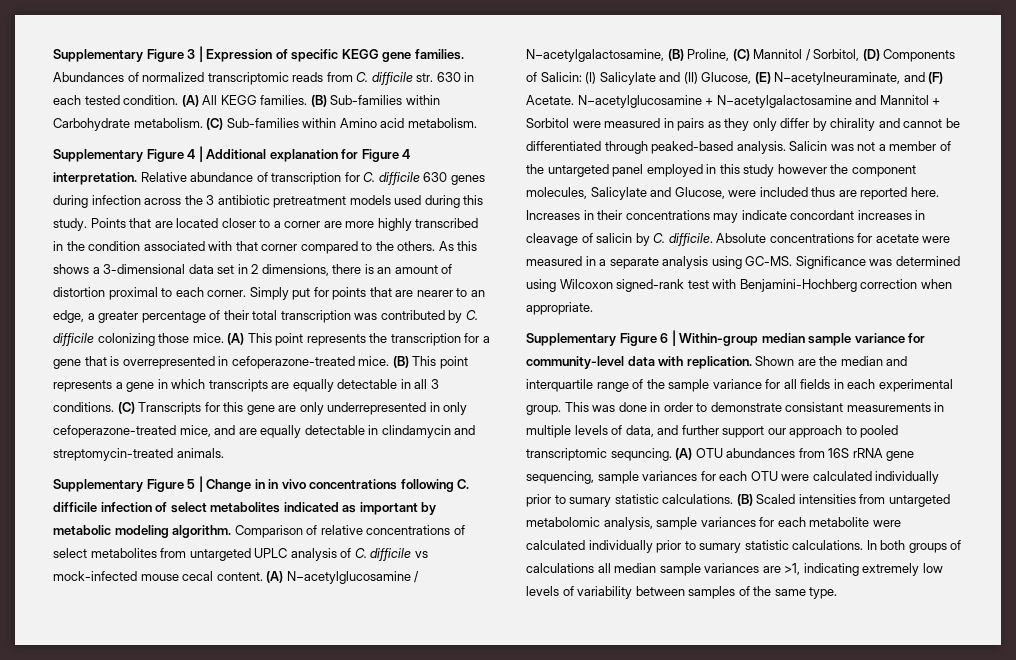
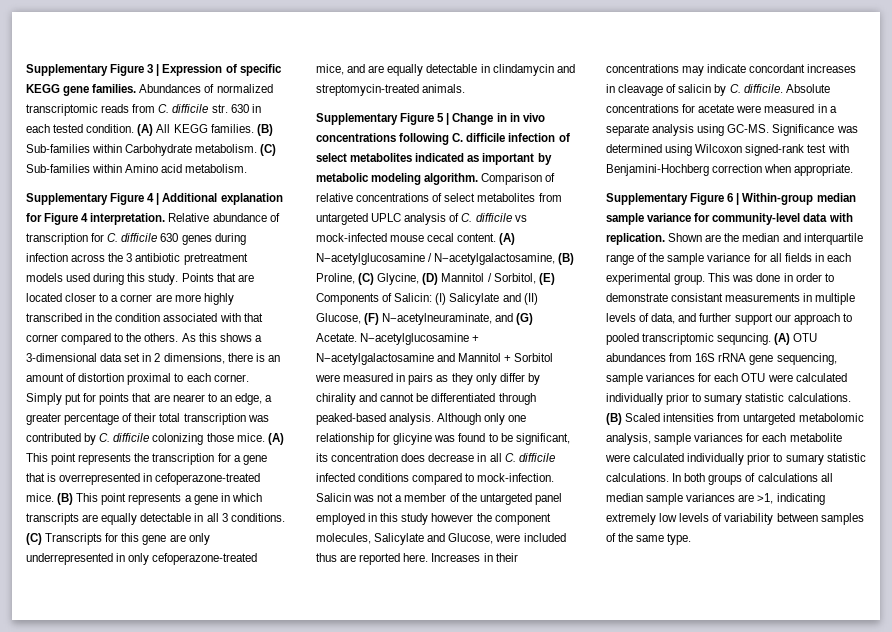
- (A) N−acetylglucosamine / N−acetylgalactosamine, (B) Proline, (C) Mannitol / Sorbitol, (D) Components of Salicin: (I) Salicylate and (II) Glucose, (E) N−acetylneuraminate, and (F) Acetate.
+ (A) N−acetylglucosamine / N−acetylgalactosamine, (B) Proline, (C) Glycine, (D) Mannitol / Sorbitol, (E) Components of Salicin: (I) Salicylate and (II) Glucose, (F) N−acetylneuraminate, and (G) Acetate.
+ Although only one relationship for glicyine was found to be significant, its concentration does decrease in all C. difficile infected conditions compared to mock-infection.

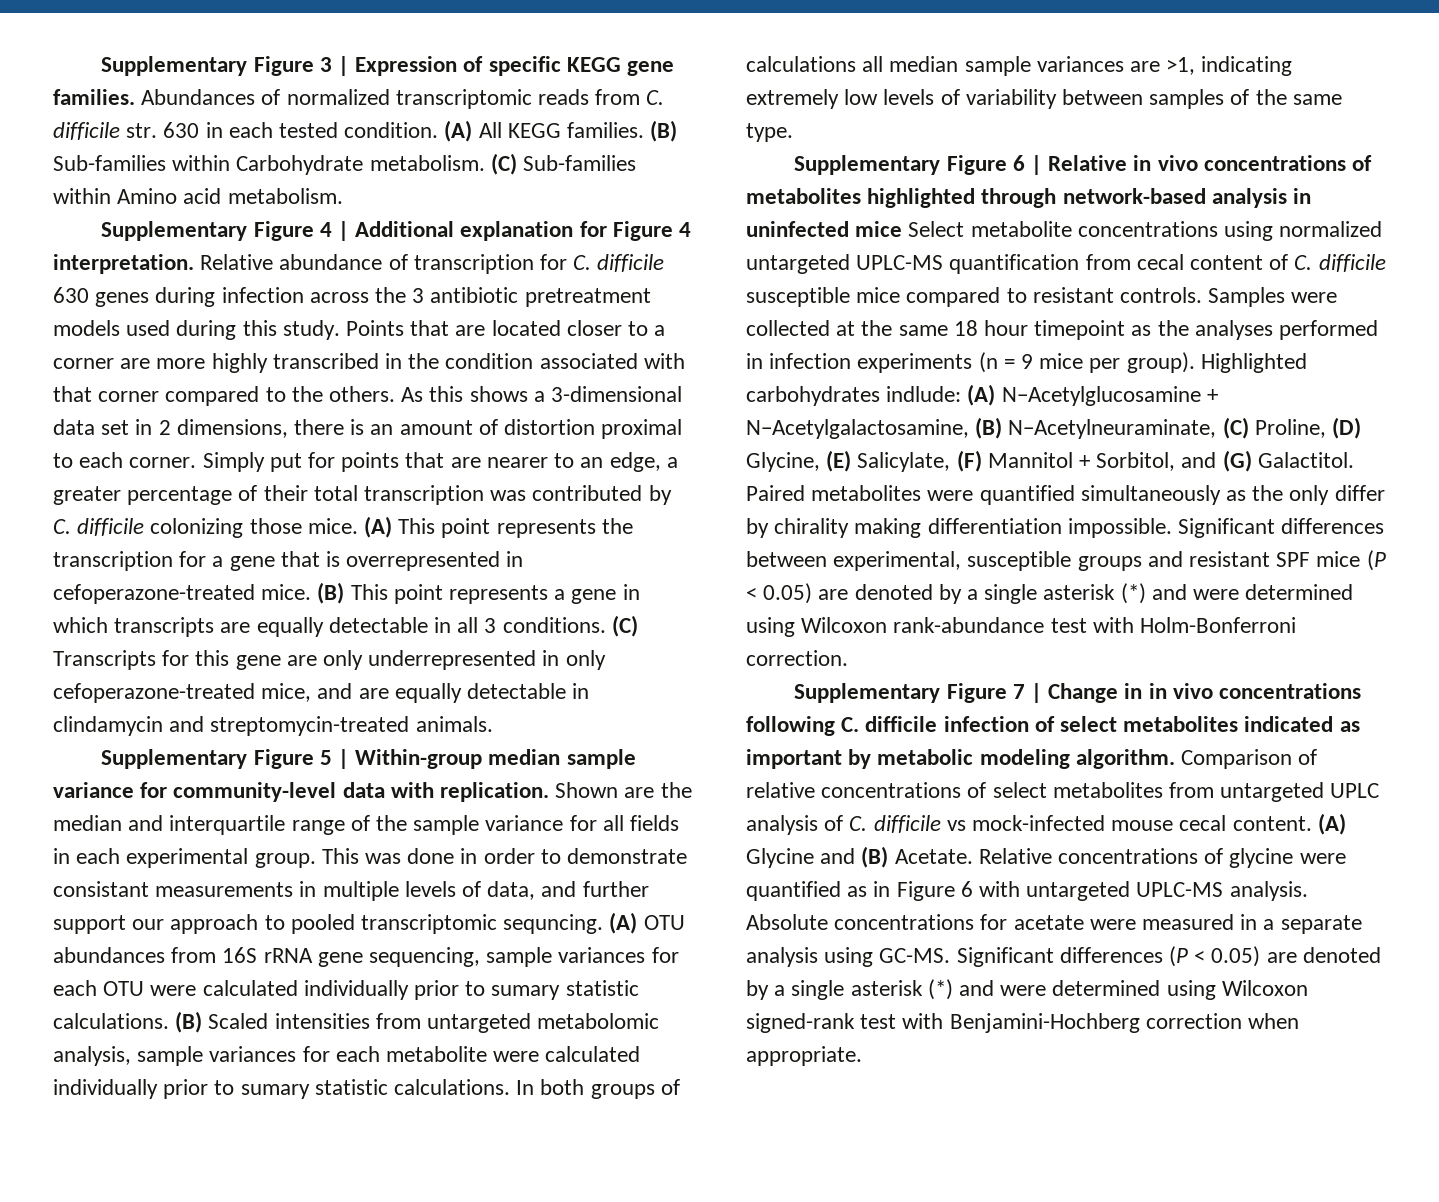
- Supplementary Figure 5 | Change in in vivo concentrations following C. difficile infection of select metabolites indicated as important by metabolic modeling algorithm. Comparison of relative concentrations of select metabolites from untargeted UPLC analysis of C. difficile vs mock-infected mouse cecal content. (A) N−acetylglucosamine / N−acetylgalactosamine, (B) Proline, (C) Glycine, (D) Mannitol / Sorbitol, (E) Components of Salicin: (I) Salicylate and (II) Glucose, (F) N−acetylneuraminate, and (G) Acetate. N−acetylglucosamine + N−acetylgalactosamine and Mannitol + Sorbitol were measured in pairs as they only differ by chirality and cannot be differentiated through peaked-based analysis. Although only one relationship for glicyine was found to be significant, its concentration does decrease in all C. difficile infected conditions compared to mock-infection. Salicin was not a member of the untargeted panel employed in this study however the component molecules, Salicylate and Glucose, were included thus are reported here. Increases in their concentrations may indicate concordant increases in cleavage of salicin by C. difficile. Absolute concentrations for acetate were measured in a separate analysis using GC-MS. Significance was determined using Wilcoxon signed-rank test with Benjamini-Hochberg correction when appropriate.
- Supplementary Figure 6 | Within-group median sample variance for community-level data with replication.
+ Supplementary Figure 5 | Within-group median sample variance for community-level data with replication.
+ Supplementary Figure 6 | Relative in vivo concentrations of metabolites highlighted through network-based analysis in uninfected mice Select metabolite concentrations using normalized untargeted UPLC-MS quantification from cecal content of C. difficile susceptible mice compared to resistant controls. Samples were collected at the same 18 hour timepoint as the analyses performed in infection experiments (n = 9 mice per group). Highlighted carbohydrates indlude: (A) N−Acetylglucosamine + N−Acetylgalactosamine, (B) N−Acetylneuraminate, (C) Proline, (D) Glycine, (E) Salicylate, (F) Mannitol + Sorbitol, and (G) Galactitol. Paired metabolites were quantified simultaneously as the only differ by chirality making differentiation impossible. Significant differences between experimental, susceptible groups and resistant SPF mice (P < 0.05) are denoted by a single asterisk (*) and were determined using Wilcoxon rank-abundance test with Holm-Bonferroni correction.
+ Supplementary Figure 7 | Change in in vivo concentrations following C. difficile infection of select metabolites indicated as important by metabolic modeling algorithm. Comparison of relative concentrations of select metabolites from untargeted UPLC analysis of C. difficile vs mock-infected mouse cecal content. (A) Glycine and (B) Acetate. Relative concentrations of glycine were quantified as in Figure 6 with untargeted UPLC-MS analysis. Absolute concentrations for acetate were measured in a separate analysis using GC-MS. Significant differences (P < 0.05) are denoted by a single asterisk (*) and were determined using Wilcoxon signed-rank test with Benjamini-Hochberg correction when appropriate.

